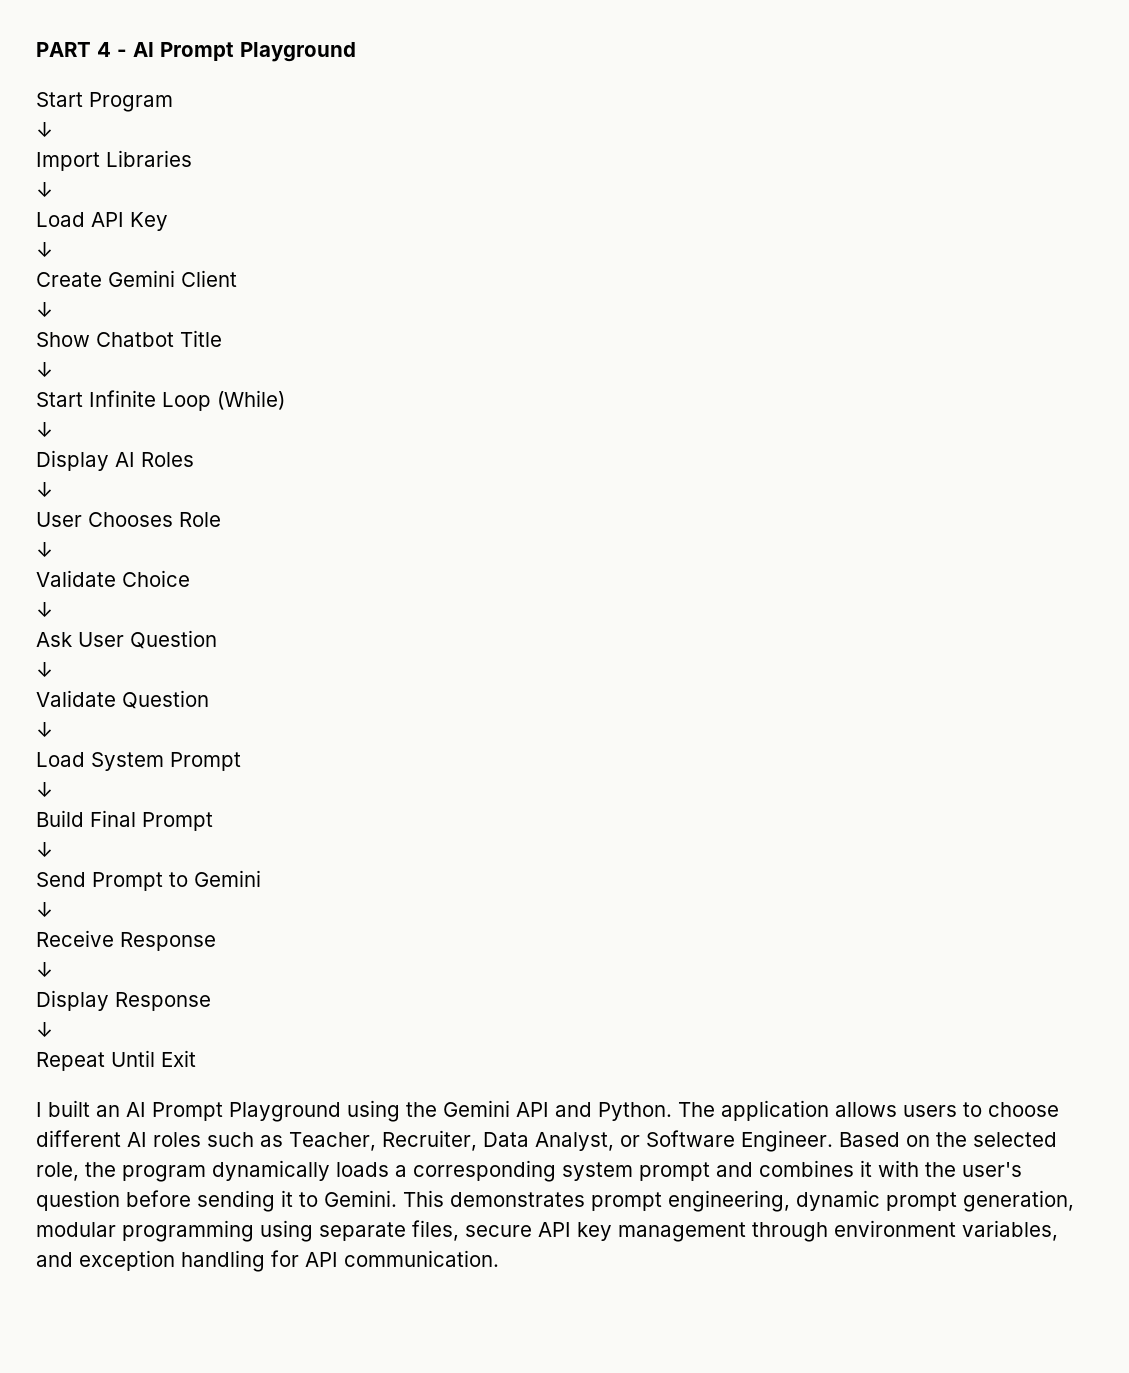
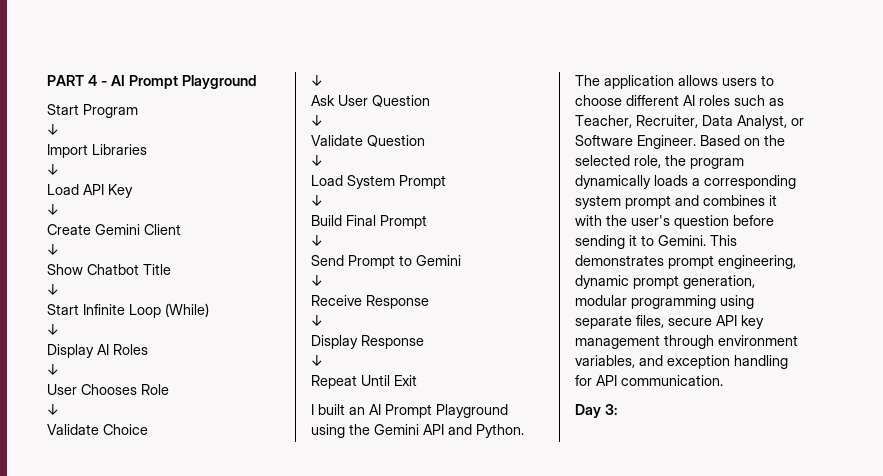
+ Day 3:

